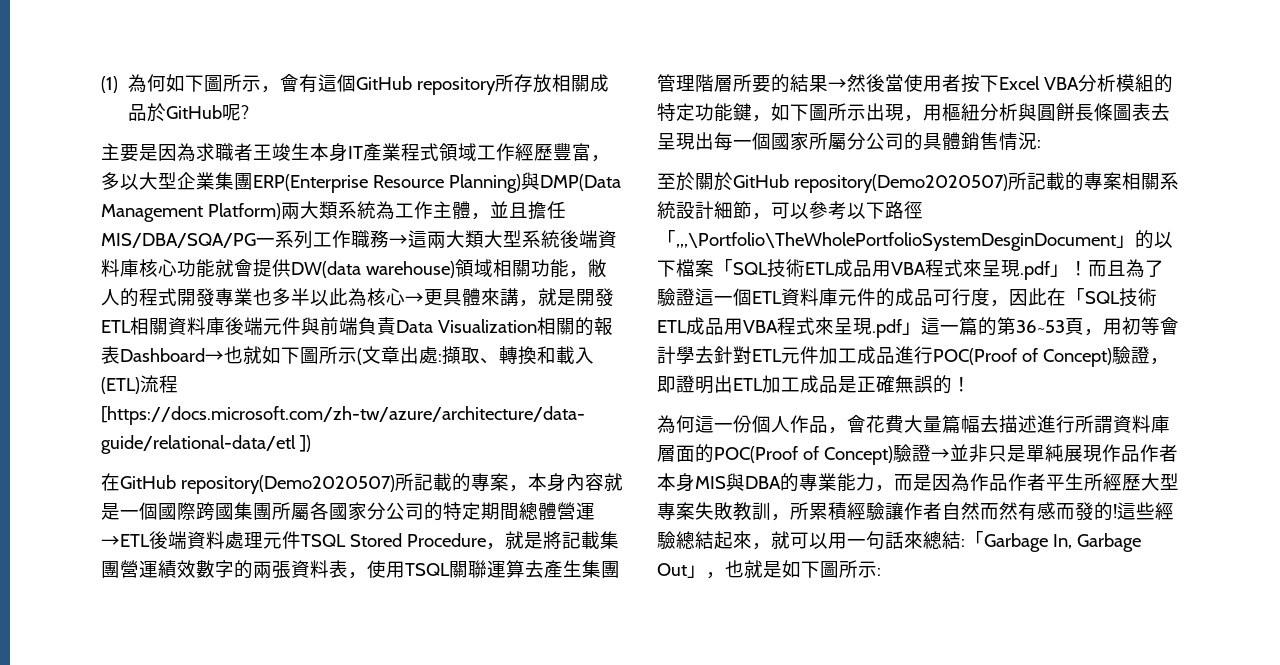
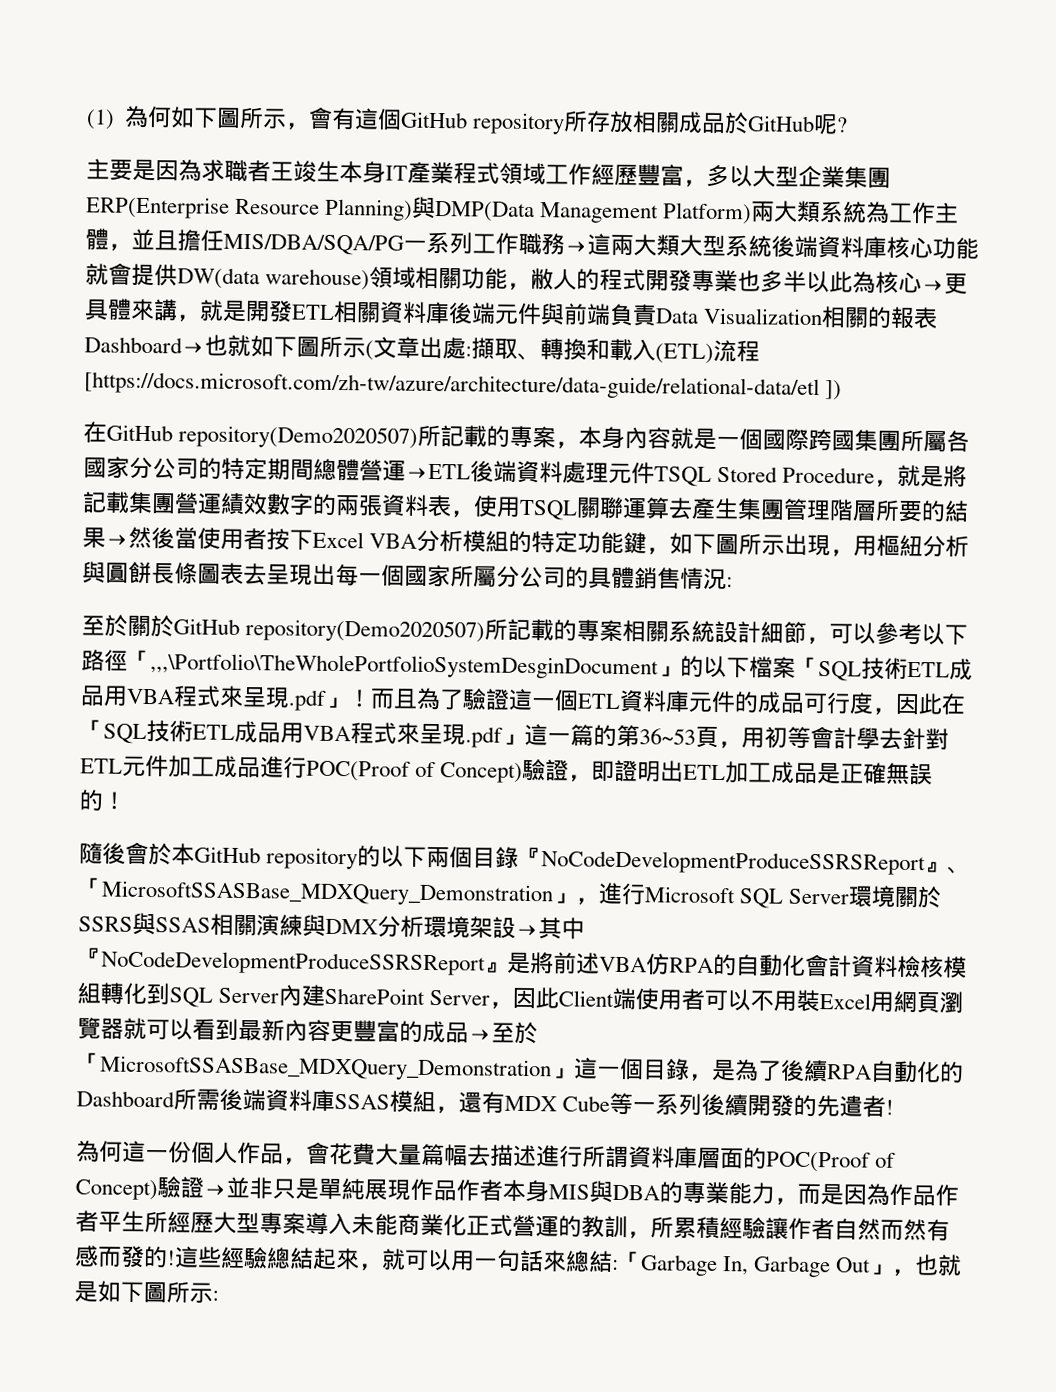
+ 隨後會於本GitHub repository的以下兩個目錄『NoCodeDevelopmentProduceSSRSReport』、「MicrosoftSSASBase_MDXQuery_Demonstration」，進行Microsoft SQL Server環境關於SSRS與SSAS相關演練與DMX分析環境架設→其中『NoCodeDevelopmentProduceSSRSReport』是將前述VBA仿RPA的自動化會計資料檢核模組轉化到SQL Server內建SharePoint Server，因此Client端使用者可以不用裝Excel用網頁瀏覽器就可以看到最新內容更豐富的成品→至於「MicrosoftSSASBase_MDXQuery_Demonstration」這一個目錄，是為了後續RPA自動化的Dashboard所需後端資料庫SSAS模組，還有MDX Cube等一系列後續開發的先遣者!
- 為何這一份個人作品，會花費大量篇幅去描述進行所謂資料庫層面的POC(Proof of Concept)驗證→並非只是單純展現作品作者本身MIS與DBA的專業能力，而是因為作品作者平生所經歷大型專案失敗教訓，所累積經驗讓作者自然而然有感而發的!
+ 為何這一份個人作品，會花費大量篇幅去描述進行所謂資料庫層面的POC(Proof of Concept)驗證→並非只是單純展現作品作者本身MIS與DBA的專業能力，而是因為作品作者平生所經歷大型專案導入未能商業化正式營運的教訓，所累積經驗讓作者自然而然有感而發的!

